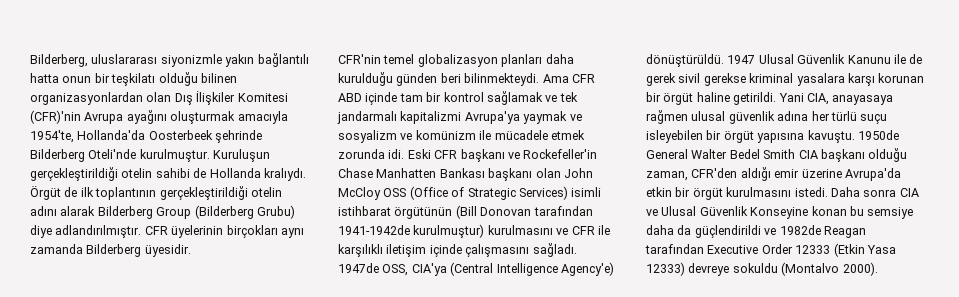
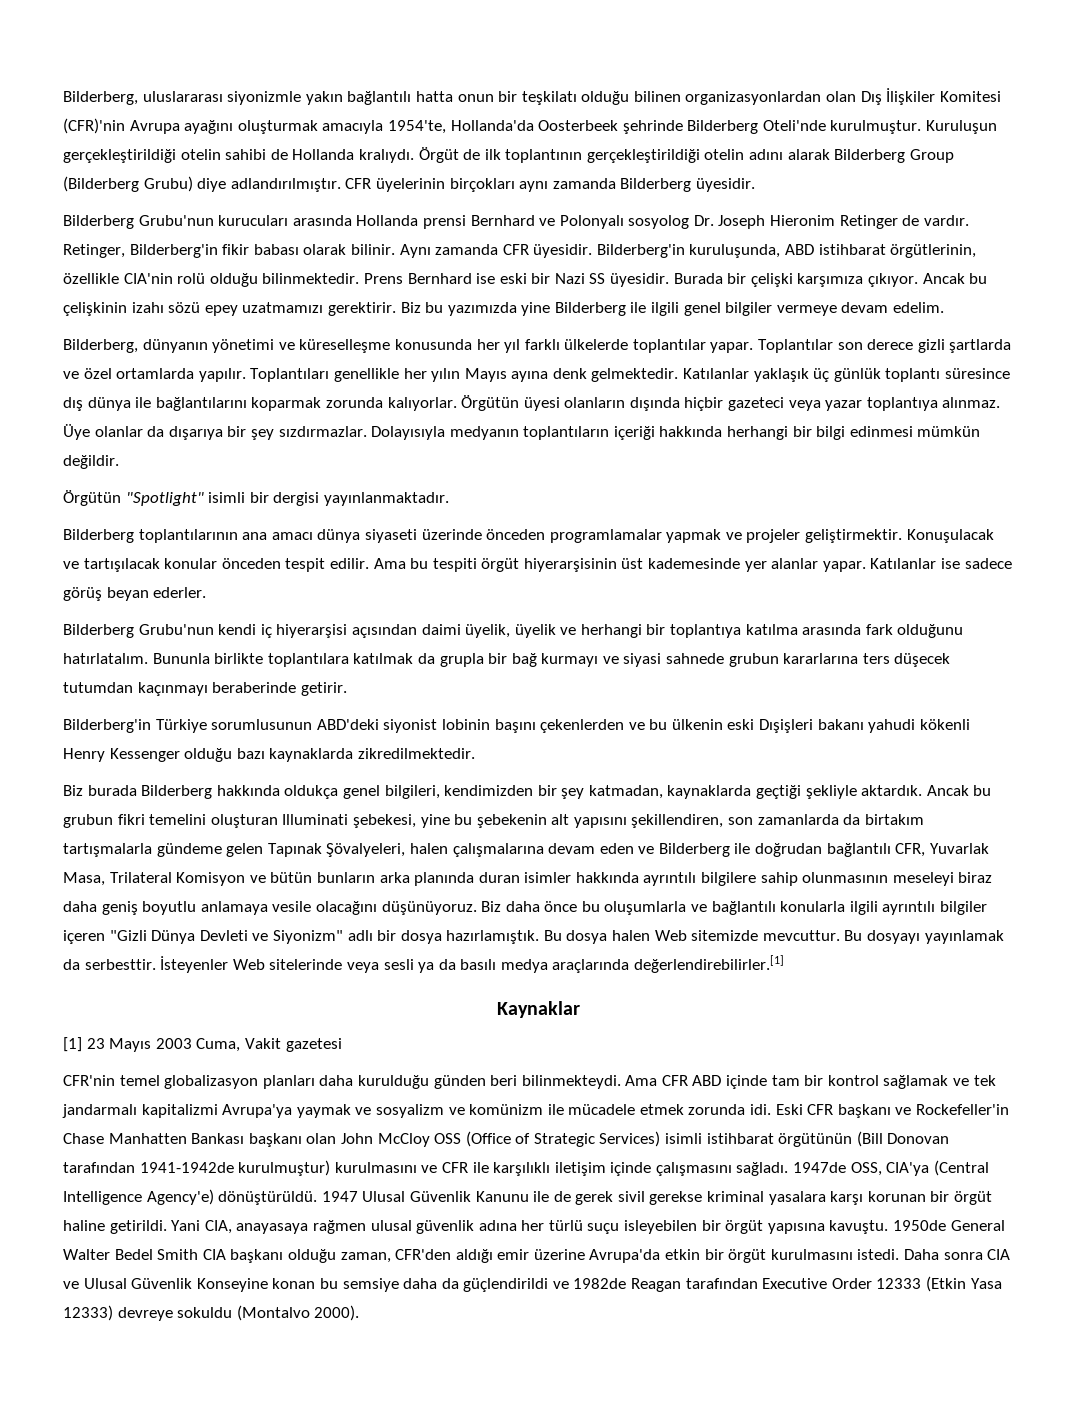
+ Bilderberg Grubu'nun kurucuları arasında Hollanda prensi Bernhard ve Polonyalı sosyolog Dr. Joseph Hieronim Retinger de vardır. Retinger, Bilderberg'in fikir babası olarak bilinir. Aynı zamanda CFR üyesidir. Bilderberg'in kuruluşunda, ABD istihbarat örgütlerinin, özellikle CIA'nin rolü olduğu bilinmektedir. Prens Bernhard ise eski bir Nazi SS üyesidir. Burada bir çelişki karşımıza çıkıyor. Ancak bu çelişkinin izahı sözü epey uzatmamızı gerektirir. Biz bu yazımızda yine Bilderberg ile ilgili genel bilgiler vermeye devam edelim.
+ Bilderberg, dünyanın yönetimi ve küreselleşme konusunda her yıl farklı ülkelerde toplantılar yapar. Toplantılar son derece gizli şartlarda ve özel ortamlarda yapılır. Toplantıları genellikle her yılın Mayıs ayına denk gelmektedir. Katılanlar yaklaşık üç günlük toplantı süresince dış dünya ile bağlantılarını koparmak zorunda kalıyorlar. Örgütün üyesi olanların dışında hiçbir gazeteci veya yazar toplantıya alınmaz. Üye olanlar da dışarıya bir şey sızdırmazlar. Dolayısıyla medyanın toplantıların içeriği hakkında herhangi bir bilgi edinmesi mümkün değildir.
+ Örgütün "Spotlight" isimli bir dergisi yayınlanmaktadır.
+ Bilderberg toplantılarının ana amacı dünya siyaseti üzerinde önceden programlamalar yapmak ve projeler geliştirmektir. Konuşulacak ve tartışılacak konular önceden tespit edilir. Ama bu tespiti örgüt hiyerarşisinin üst kademesinde yer alanlar yapar. Katılanlar ise sadece görüş beyan ederler.
+ Bilderberg Grubu'nun kendi iç hiyerarşisi açısından daimi üyelik, üyelik ve herhangi bir toplantıya katılma arasında fark olduğunu hatırlatalım. Bununla birlikte toplantılara katılmak da grupla bir bağ kurmayı ve siyasi sahnede grubun kararlarına ters düşecek tutumdan kaçınmayı beraberinde getirir.
+ Bilderberg'in Türkiye sorumlusunun ABD'deki siyonist lobinin başını çekenlerden ve bu ülkenin eski Dışişleri bakanı yahudi kökenli Henry Kessenger olduğu bazı kaynaklarda zikredilmektedir.
+ Biz burada Bilderberg hakkında oldukça genel bilgileri, kendimizden bir şey katmadan, kaynaklarda geçtiği şekliyle aktardık. Ancak bu grubun fikri temelini oluşturan Illuminati şebekesi, yine bu şebekenin alt yapısını şekillendiren, son zamanlarda da birtakım tartışmalarla gündeme gelen Tapınak Şövalyeleri, halen çalışmalarına devam eden ve Bilderberg ile doğrudan bağlantılı CFR, Yuvarlak Masa, Trilateral Komisyon ve bütün bunların arka planında duran isimler hakkında ayrıntılı bilgilere sahip olunmasının meseleyi biraz daha geniş boyutlu anlamaya vesile olacağını düşünüyoruz. Biz daha önce bu oluşumlarla ve bağlantılı konularla ilgili ayrıntılı bilgiler içeren "Gizli Dünya Devleti ve Siyonizm" adlı bir dosya hazırlamıştık. Bu dosya halen Web sitemizde mevcuttur. Bu dosyayı yayınlamak da serbesttir. İsteyenler Web sitelerinde veya sesli ya da basılı medya araçlarında değerlendirebilirler.[1]
+ Kaynaklar
+ [1] 23 Mayıs 2003 Cuma, Vakit gazetesi

